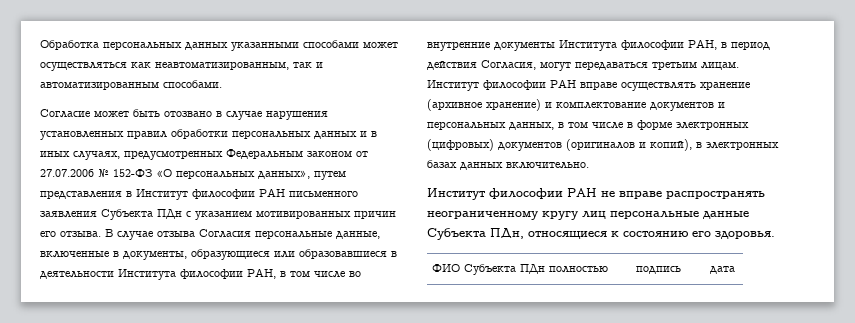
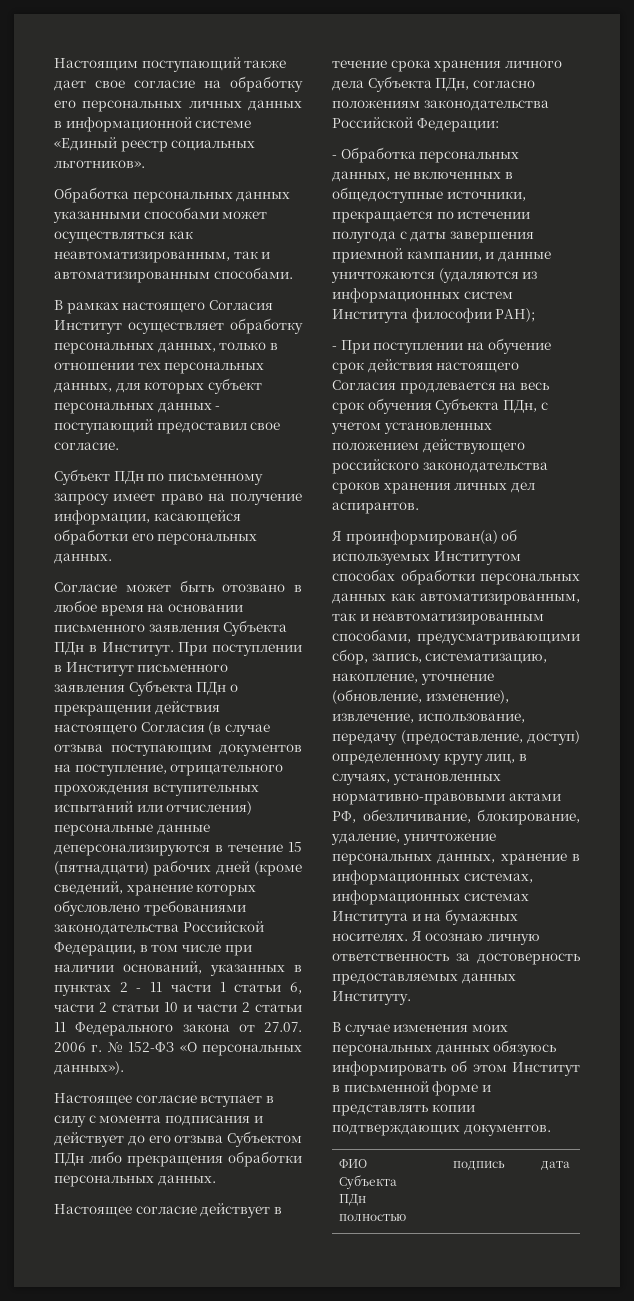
+ Настоящим поступающий также дает свое согласие на обработку его персональных личных данных в информационной системе «Единый реестр социальных льготников».
+ В рамках настоящего Согласия Институт осуществляет обработку персональных данных, только в отношении тех персональных данных, для которых субъект персональных данных - поступающий предоставил свое согласие.
+ Субъект ПДн по письменному запросу имеет право на получение информации, касающейся обработки его персональных данных.
- Согласие может быть отозвано в случае нарушения установленных правил обработки персональных данных и в иных случаях, предусмотренных Федеральным законом от 27.07.2006 № 152-ФЗ «О персональных данных», путем представления в Институт философии РАН письменного заявления Субъекта ПДн с указанием мотивированных причин его отзыва. В случае отзыва Согласия персональные данные, включенные в документы, образующиеся или образовавшиеся в деятельности Института философии РАН, в том числе во внутренние документы Института философии РАН, в период действия Согласия, могут передаваться третьим лицам. Институт философии РАН вправе осуществлять хранение (архивное хранение) и комплектование документов и персональных данных, в том числе в форме электронных (цифровых) документов (оригиналов и копий), в электронных базах данных включительно.
- Институт философии РАН не вправе распространять неограниченному кругу лиц персональные данные Субъекта ПДн, относящиеся к состоянию его здоровья.
+ Согласие может быть отозвано в любое время на основании письменного заявления Субъекта ПДн в Институт. При поступлении в Институт письменного заявления Субъекта ПДн о прекращении действия настоящего Согласия (в случае отзыва поступающим документов на поступление, отрицательного прохождения вступительных испытаний или отчисления) персональные данные деперсонализируются в течение 15 (пятнадцати) рабочих дней (кроме сведений, хранение которых обусловлено требованиями законодательства Российской Федерации, в том числе при наличии оснований, указанных в пунктах 2 - 11 части 1 статьи 6, части 2 статьи 10 и части 2 статьи 11 Федерального закона от 27.07. 2006 г. № 152-ФЗ «О персональных данных»).
+ Настоящее согласие вступает в силу с момента подписания и действует до его отзыва Субъектом ПДн либо прекращения обработки персональных данных.
+ Настоящее согласие действует в течение срока хранения личного дела Субъекта ПДн, согласно положениям законодательства Российской Федерации:
+ - Обработка персональных данных, не включенных в общедоступные источники, прекращается по истечении полугода с даты завершения приемной кампании, и данные уничтожаются (удаляются из информационных систем Института философии РАН);
+ - При поступлении на обучение срок действия настоящего Согласия продлевается на весь срок обучения Субъекта ПДн, с учетом установленных положением действующего российского законодательства сроков хранения личных дел аспирантов.
+ Я проинформирован(а) об используемых Институтом способах обработки персональных данных как автоматизированным, так и неавтоматизированным способами, предусматривающими сбор, запись, систематизацию, накопление, уточнение (обновление, изменение), извлечение, использование, передачу (предоставление, доступ) определенному кругу лиц, в случаях, установленных нормативно-правовыми актами РФ, обезличивание, блокирование, удаление, уничтожение персональных данных, хранение в информационных системах, информационных системах Института и на бумажных носителях. Я осознаю личную ответственность за достоверность предоставляемых данных Институту.
+ В случае изменения моих персональных данных обязуюсь информировать об этом Институт в письменной форме и представлять копии подтверждающих документов.

